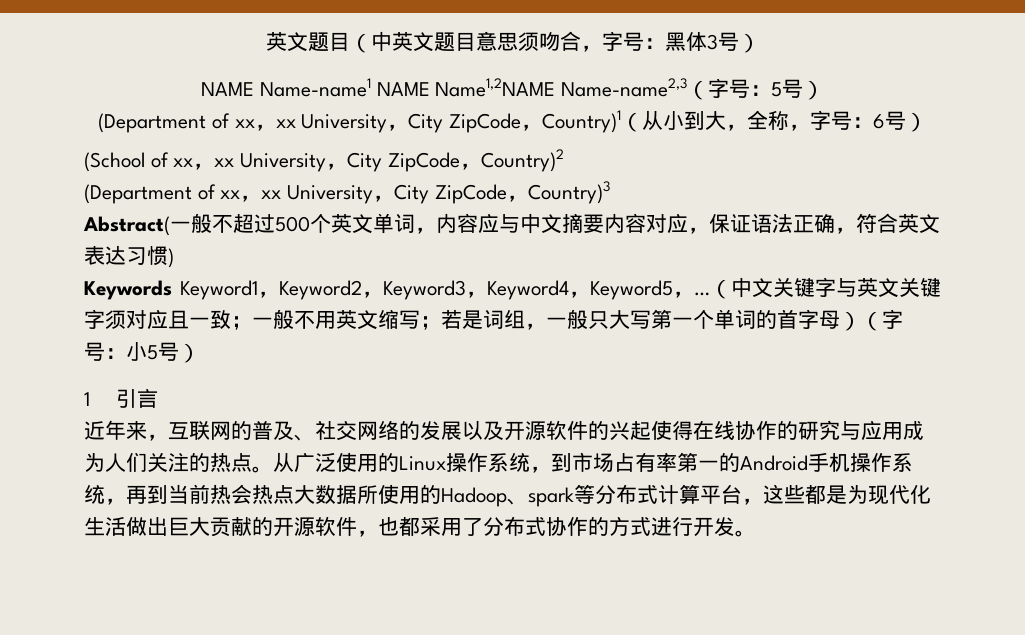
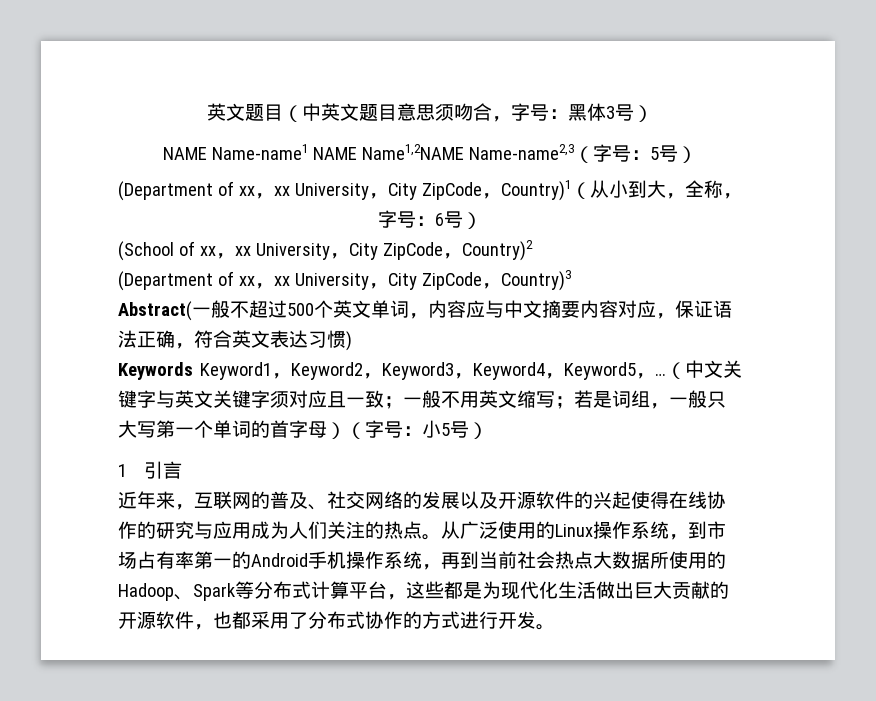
- 从广泛使用的Linux操作系统，到市场占有率第一的Android手机操作系统，再到当前热会热点大数据所使用的Hadoop、spark等分布式计算平台，这些都是为现代化生活做出巨大贡献的开源软件，也都采用了分布式协作的方式进行开发。
+ 从广泛使用的Linux操作系统，到市场占有率第一的Android手机操作系统，再到当前社会热点大数据所使用的Hadoop、Spark等分布式计算平台，这些都是为现代化生活做出巨大贡献的开源软件，也都采用了分布式协作的方式进行开发。

